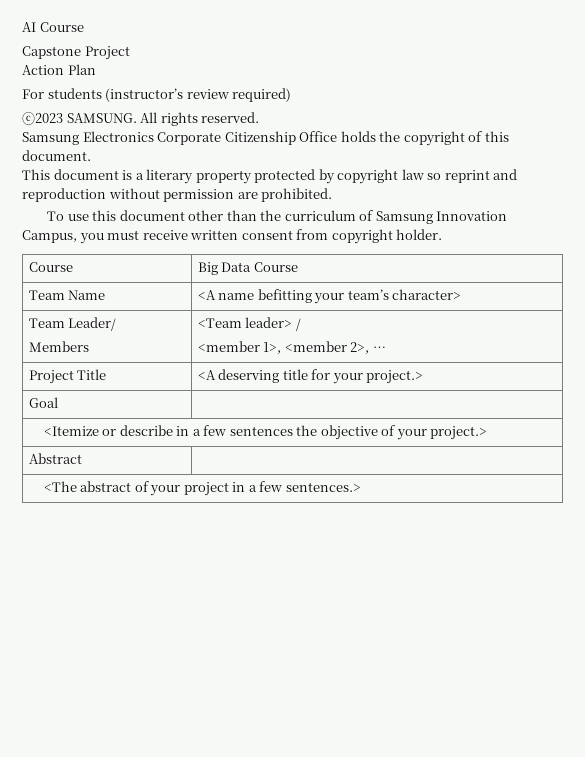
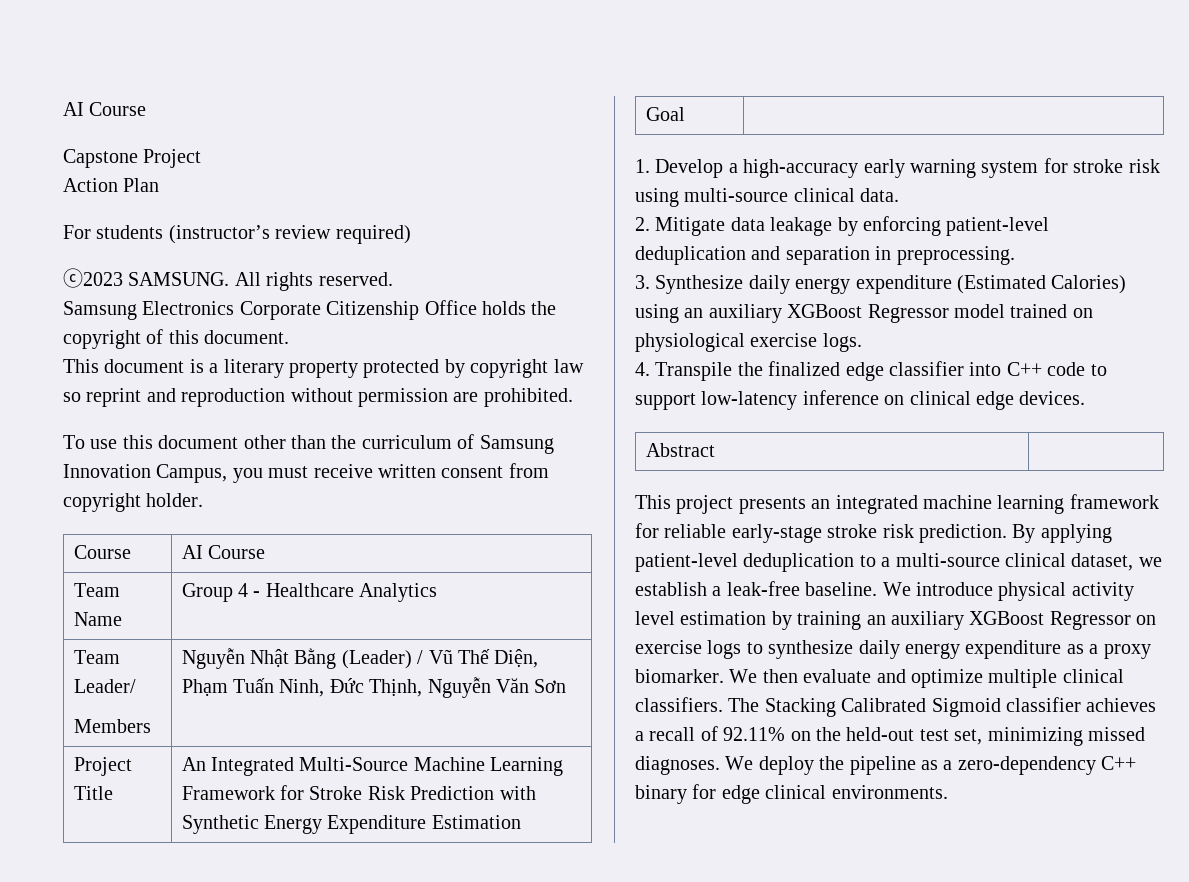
- Course | Big Data Course
+ Course | AI Course
- Team Name | <A name befitting your team’s character>
+ Team Name | Group 4 - Healthcare Analytics
  Team Leader/
- Members | <Team leader> /
- <member 1>, <member 2>, …
- Project Title | <A deserving title for your project.>
+ Members | Nguyễn Nhật Bằng (Leader) / Vũ Thế Diện, Phạm Tuấn Ninh, Đức Thịnh, Nguyễn Văn Sơn
+ Project Title | An Integrated Multi-Source Machine Learning Framework for Stroke Risk Prediction with Synthetic Energy Expenditure Estimation
  Goal |
- <Itemize or describe in a few sentences the objective of your project.>
+ 1. Develop a high-accuracy early warning system for stroke risk using multi-source clinical data.
+ 2. Mitigate data leakage by enforcing patient-level deduplication and separation in preprocessing.
+ 3. Synthesize daily energy expenditure (Estimated Calories) using an auxiliary XGBoost Regressor model trained on physiological exercise logs.
+ 4. Transpile the finalized edge classifier into C++ code to support low-latency inference on clinical edge devices.
  Abstract |
- <The abstract of your project in a few sentences.>
+ This project presents an integrated machine learning framework for reliable early-stage stroke risk prediction. By applying patient-level deduplication to a multi-source clinical dataset, we establish a leak-free baseline. We introduce physical activity level estimation by training an auxiliary XGBoost Regressor on exercise logs to synthesize daily energy expenditure as a proxy biomarker. We then evaluate and optimize multiple clinical classifiers. The Stacking Calibrated Sigmoid classifier achieves a recall of 92.11% on the held-out test set, minimizing missed diagnoses. We deploy the pipeline as a zero-dependency C++ binary for edge clinical environments.

